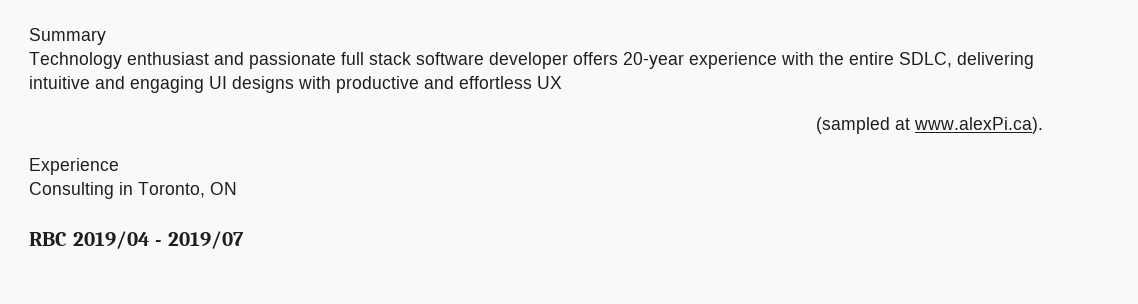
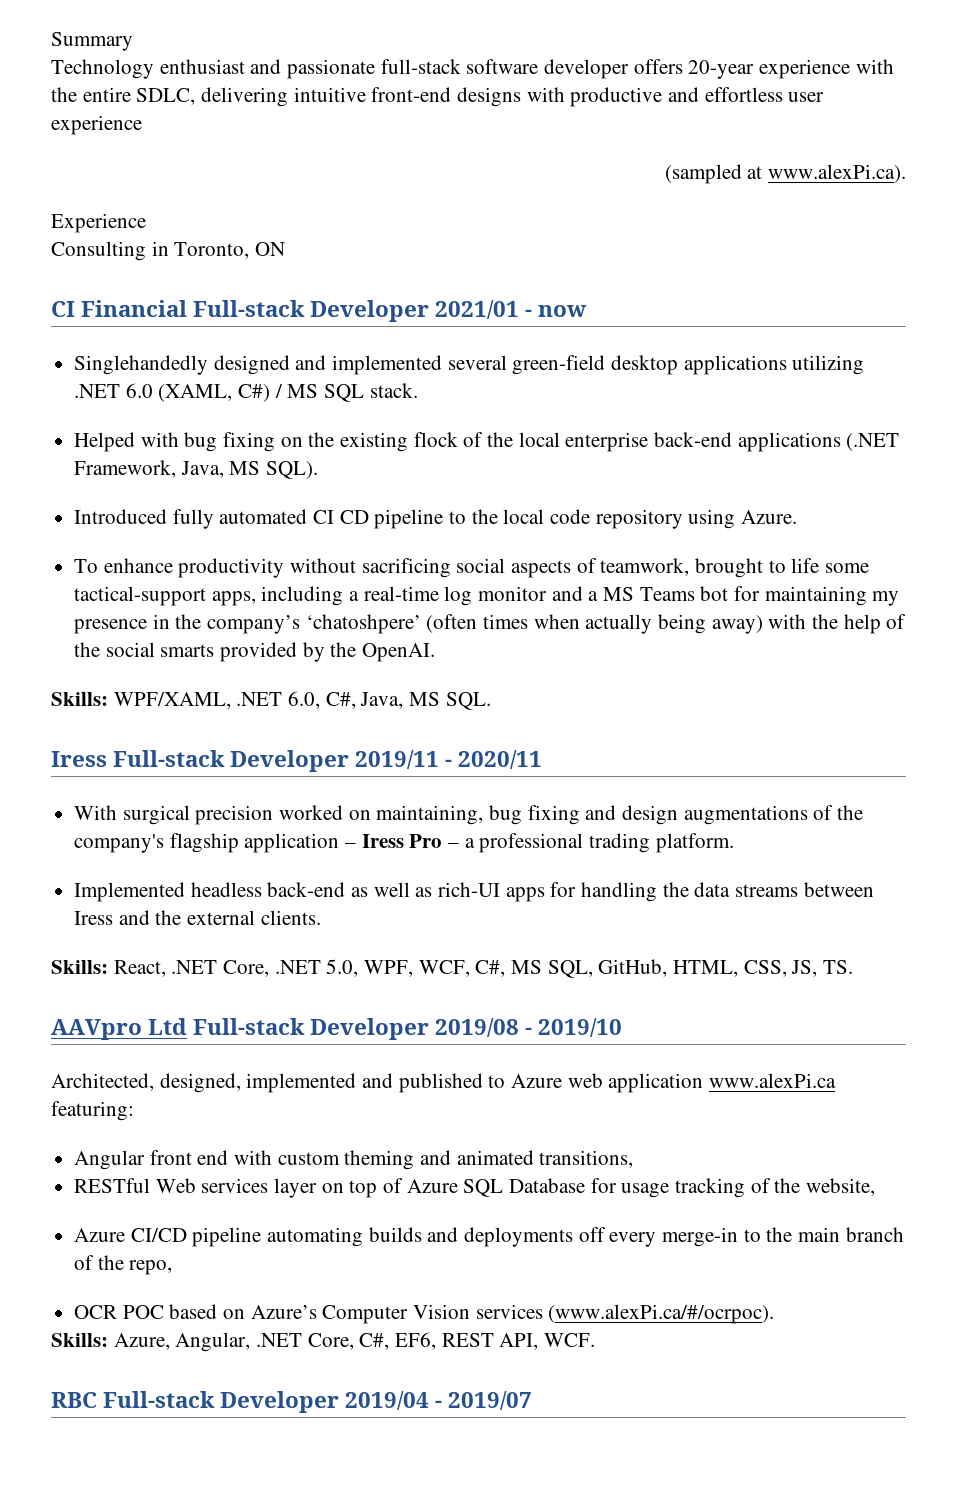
- Technology enthusiast and passionate full stack software developer offers 20-year experience with the entire SDLC, delivering intuitive and engaging UI designs with productive and effortless UX
+ Technology enthusiast and passionate full-stack software developer offers 20-year experience with the entire SDLC, delivering intuitive front-end designs with productive and effortless user experience
+ CI Financial Full-stack Developer 2021/01 - now
+ Singlehandedly designed and implemented several green-field desktop applications utilizing .NET 6.0 (XAML, C#) / MS SQL stack.
+ Helped with bug fixing on the existing flock of the local enterprise back-end applications (.NET Framework, Java, MS SQL).
+ Introduced fully automated CI CD pipeline to the local code repository using Azure.
+ To enhance productivity without sacrificing social aspects of teamwork, brought to life some tactical-support apps, including a real-time log monitor and a MS Teams bot for maintaining my presence in the company’s ‘chatoshpere’ (often times when actually being away) with the help of the social smarts provided by the OpenAI.
+ Skills: WPF/XAML, .NET 6.0, C#, Java, MS SQL.
+ Iress Full-stack Developer 2019/11 - 2020/11
+ With surgical precision worked on maintaining, bug fixing and design augmentations of the company's flagship application – Iress Pro – a professional trading platform.
+ Implemented headless back-end as well as rich-UI apps for handling the data streams between Iress and the external clients.
+ Skills: React, .NET Core, .NET 5.0, WPF, WCF, C#, MS SQL, GitHub, HTML, CSS, JS, TS.
+ AAVpro Ltd Full-stack Developer 2019/08 - 2019/10
+ Architected, designed, implemented and published to Azure web application www.alexPi.ca featuring:
+ Angular front end with custom theming and animated transitions,
+ RESTful Web services layer on top of Azure SQL Database for usage tracking of the website,
+ Azure CI/CD pipeline automating builds and deployments off every merge-in to the main branch of the repo,
+ OCR POC based on Azure’s Computer Vision services (www.alexPi.ca/#/ocrpoc).
+ Skills: Azure, Angular, .NET Core, C#, EF6, REST API, WCF.
- RBC 2019/04 - 2019/07
+ RBC Full-stack Developer 2019/04 - 2019/07

